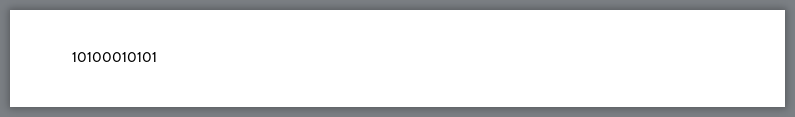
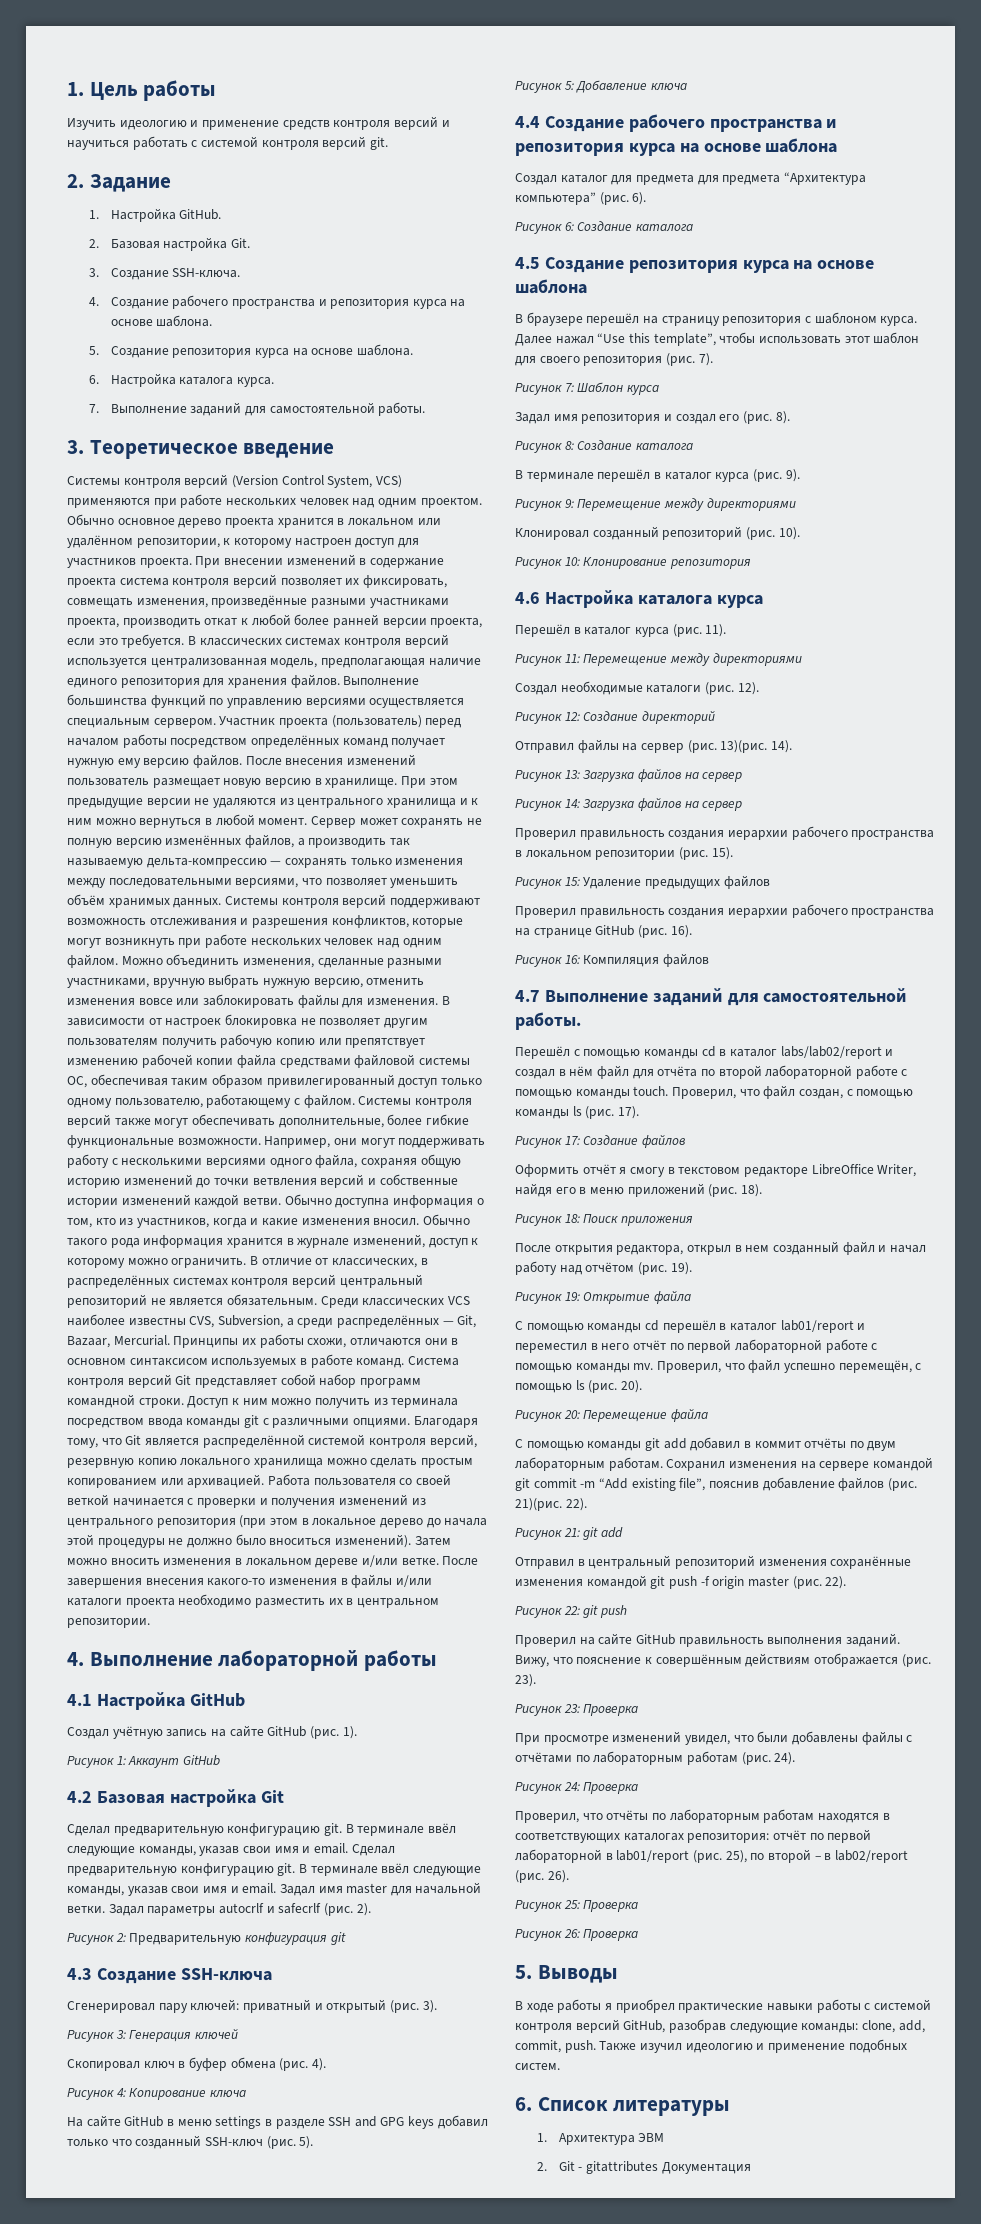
- 10100010101
+ 1. Цель работы
+ Изучить идеологию и применение средств контроля версий и научиться работать с системой контроля версий git.
+ 2. Задание
+ 1. Настройка GitHub.
+ 2. Базовая настройка Git.
+ 3. Создание SSH-ключа.
+ 4. Создание рабочего пространства и репозитория курса на основе шаблона.
+ 5. Создание репозитория курса на основе шаблона.
+ 6. Настройка каталога курса.
+ 7. Выполнение заданий для самостоятельной работы.
+ 3. Теоретическое введение
+ Системы контроля версий (Version Control System, VCS) применяются при работе нескольких человек над одним проектом. Обычно основное дерево проекта хранится в локальном или удалённом репозитории, к которому настроен доступ для участников проекта. При внесении изменений в содержание проекта система контроля версий позволяет их фиксировать, совмещать изменения, произведённые разными участниками проекта, производить откат к любой более ранней версии проекта, если это требуется. В классических системах контроля версий используется централизованная модель, предполагающая наличие единого репозитория для хранения файлов. Выполнение большинства функций по управлению версиями осуществляется специальным сервером. Участник проекта (пользователь) перед началом работы посредством определённых команд получает нужную ему версию файлов. После внесения изменений пользователь размещает новую версию в хранилище. При этом предыдущие версии не удаляются из центрального хранилища и к ним можно вернуться в любой момент. Сервер может сохранять не полную версию изменённых файлов, а производить так называемую дельта-компрессию — сохранять только изменения между последовательными версиями, что позволяет уменьшить объём хранимых данных. Системы контроля версий поддерживают возможность отслеживания и разрешения конфликтов, которые могут возникнуть при работе нескольких человек над одним файлом. Можно объединить изменения, сделанные разными участниками, вручную выбрать нужную версию, отменить изменения вовсе или заблокировать файлы для изменения. В зависимости от настроек блокировка не позволяет другим пользователям получить рабочую копию или препятствует изменению рабочей копии файла средствами файловой системы ОС, обеспечивая таким образом привилегированный доступ только одному пользователю, работающему с файлом. Системы контроля версий также могут обеспечивать дополнительные, более гибкие функциональные возможности. Например, они могут поддерживать работу с несколькими версиями одного файла, сохраняя общую историю изменений до точки ветвления версий и собственные истории изменений каждой ветви. Обычно доступна информация о том, кто из участников, когда и какие изменения вносил. Обычно такого рода информация хранится в журнале изменений, доступ к которому можно ограничить. В отличие от классических, в распределённых системах контроля версий центральный репозиторий не является обязательным. Среди классических VCS наиболее известны CVS, Subversion, а среди распределённых — Git, Bazaar, Mercurial. Принципы их работы схожи, отличаются они в основном синтаксисом используемых в работе команд. Система контроля версий Git представляет собой набор программ командной строки. Доступ к ним можно получить из терминала посредством ввода команды git с различными опциями. Благодаря тому, что Git является распределённой системой контроля версий, резервную копию локального хранилища можно сделать простым копированием или архивацией. Работа пользователя со своей веткой начинается с проверки и получения изменений из центрального репозитория (при этом в локальное дерево до начала этой процедуры не должно было вноситься изменений). Затем можно вносить изменения в локальном дереве и/или ветке. После завершения внесения какого-то изменения в файлы и/или каталоги проекта необходимо разместить их в центральном репозитории.
+ 4. Выполнение лабораторной работы
+ 4.1 Настройка GitHub
+ Создал учётную запись на сайте GitHub (рис. 1).
+ Рисунок 1: Аккаунт GitHub
+ 4.2 Базовая настройка Git
+ Сделал предварительную конфигурацию git. В терминале ввёл следующие команды, указав свои имя и email. Сделал предварительную конфигурацию git. В терминале ввёл следующие команды, указав свои имя и email. Задал имя master для начальной ветки. Задал параметры autocrlf и safecrlf (рис. 2).
+ Рисунок 2: Предварительную конфигурация git
+ 4.3 Создание SSH-ключа
+ Сгенерировал пару ключей: приватный и открытый (рис. 3).
+ Рисунок 3: Генерация ключей
+ Скопировал ключ в буфер обмена (рис. 4).
+ Рисунок 4: Копирование ключа
+ На сайте GitHub в меню settings в разделе SSH and GPG keys добавил только что созданный SSH-ключ (рис. 5).
+ Рисунок 5: Добавление ключа
+ 4.4 Создание рабочего пространства и репозитория курса на основе шаблона
+ Создал каталог для предмета для предмета “Архитектура компьютера” (рис. 6).
+ Рисунок 6: Создание каталога
+ 4.5 Создание репозитория курса на основе шаблона
+ В браузере перешёл на страницу репозитория с шаблоном курса. Далее нажал “Use this template”, чтобы использовать этот шаблон для своего репозитория (рис. 7).
+ Рисунок 7: Шаблон курса
+ Задал имя репозитория и создал его (рис. 8).
+ Рисунок 8: Создание каталога
+ В терминале перешёл в каталог курса (рис. 9).
+ Рисунок 9: Перемещение между директориями
+ Клонировал созданный репозиторий (рис. 10).
+ Рисунок 10: Клонирование репозитория
+ 4.6 Настройка каталога курса
+ Перешёл в каталог курса (рис. 11).
+ Рисунок 11: Перемещение между директориями
+ Создал необходимые каталоги (рис. 12).
+ Рисунок 12: Создание директорий
+ Отправил файлы на сервер (рис. 13)(рис. 14).
+ Рисунок 13: Загрузка файлов на сервер
+ Рисунок 14: Загрузка файлов на сервер
+ Проверил правильность создания иерархии рабочего пространства в локальном репозитории (рис. 15).
+ Рисунок 15: Удаление предыдущих файлов
+ Проверил правильность создания иерархии рабочего пространства на странице GitHub (рис. 16).
+ Рисунок 16: Компиляция файлов
+ 4.7 Выполнение заданий для самостоятельной работы.
+ Перешёл с помощью команды cd в каталог labs/lab02/report и создал в нём файл для отчёта по второй лабораторной работе с помощью команды touch. Проверил, что файл создан, с помощью команды ls (рис. 17).
+ Рисунок 17: Создание файлов
+ Оформить отчёт я смогу в текстовом редакторе LibreOffice Writer, найдя его в меню приложений (рис. 18).
+ Рисунок 18: Поиск приложения
+ После открытия редактора, открыл в нем созданный файл и начал работу над отчётом (рис. 19).
+ Рисунок 19: Открытие файла
+ C помощью команды cd перешёл в каталог lab01/report и переместил в него отчёт по первой лабораторной работе с помощью команды mv. Проверил, что файл успешно перемещён, с помощью ls (рис. 20).
+ Рисунок 20: Перемещение файла
+ С помощью команды git add добавил в коммит отчёты по двум лабораторным работам. Сохранил изменения на сервере командой git commit -m “Add existing file”, пояснив добавление файлов (рис. 21)(рис. 22).
+ Рисунок 21: git add
+ Отправил в центральный репозиторий изменения сохранённые изменения командой git push -f origin master (рис. 22).
+ Рисунок 22: git push
+ Проверил на сайте GitHub правильность выполнения заданий. Вижу, что пояснение к совершённым действиям отображается (рис. 23).
+ Рисунок 23: Проверка
+ При просмотре изменений увидел, что были добавлены файлы с отчётами по лабораторным работам (рис. 24).
+ Рисунок 24: Проверка
+ Проверил, что отчёты по лабораторным работам находятся в соответствующих каталогах репозитория: отчёт по первой лабораторной в lab01/report (рис. 25), по второй – в lab02/report (рис. 26).
+ Рисунок 25: Проверка
+ Рисунок 26: Проверка
+ 5. Выводы
+ В ходе работы я приобрел практические навыки работы с системой контроля версий GitHub, разобрав следующие команды: clone, add, commit, push. Также изучил идеологию и применение подобных систем.
+ 6. Список литературы
+ 1. Архитектура ЭВМ
+ 2. Git - gitattributes Документация

